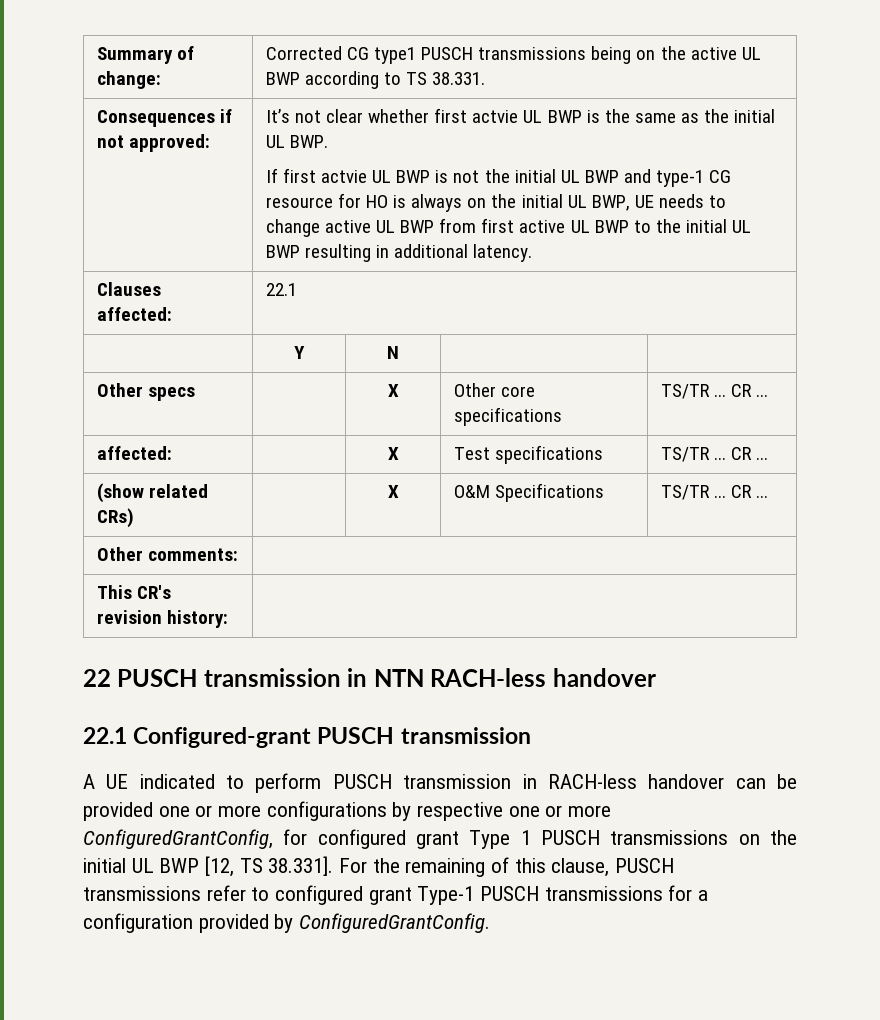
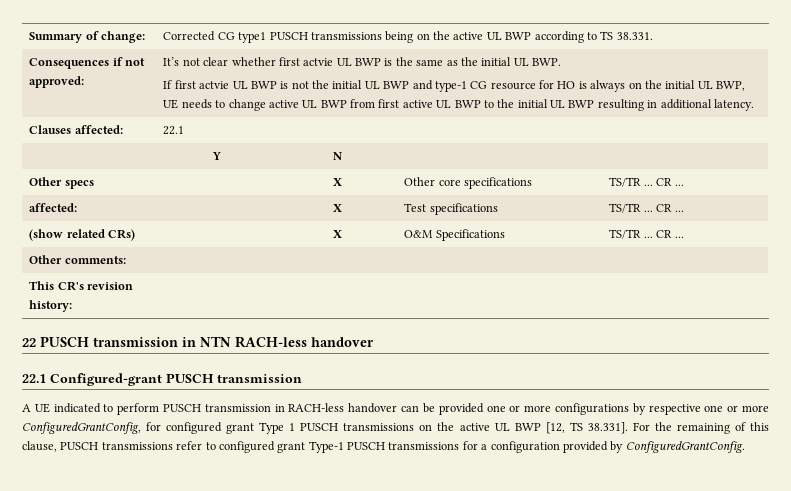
- A UE indicated to perform PUSCH transmission in RACH-less handover can be provided one or more configurations by respective one or more ConfiguredGrantConfig, for configured grant Type 1 PUSCH transmissions on the initial UL BWP [12, TS 38.331]. For the remaining of this clause, PUSCH transmissions refer to configured grant Type-1 PUSCH transmissions for a configuration provided by ConfiguredGrantConfig.
+ A UE indicated to perform PUSCH transmission in RACH-less handover can be provided one or more configurations by respective one or more ConfiguredGrantConfig, for configured grant Type 1 PUSCH transmissions on the active UL BWP [12, TS 38.331]. For the remaining of this clause, PUSCH transmissions refer to configured grant Type-1 PUSCH transmissions for a configuration provided by ConfiguredGrantConfig.

